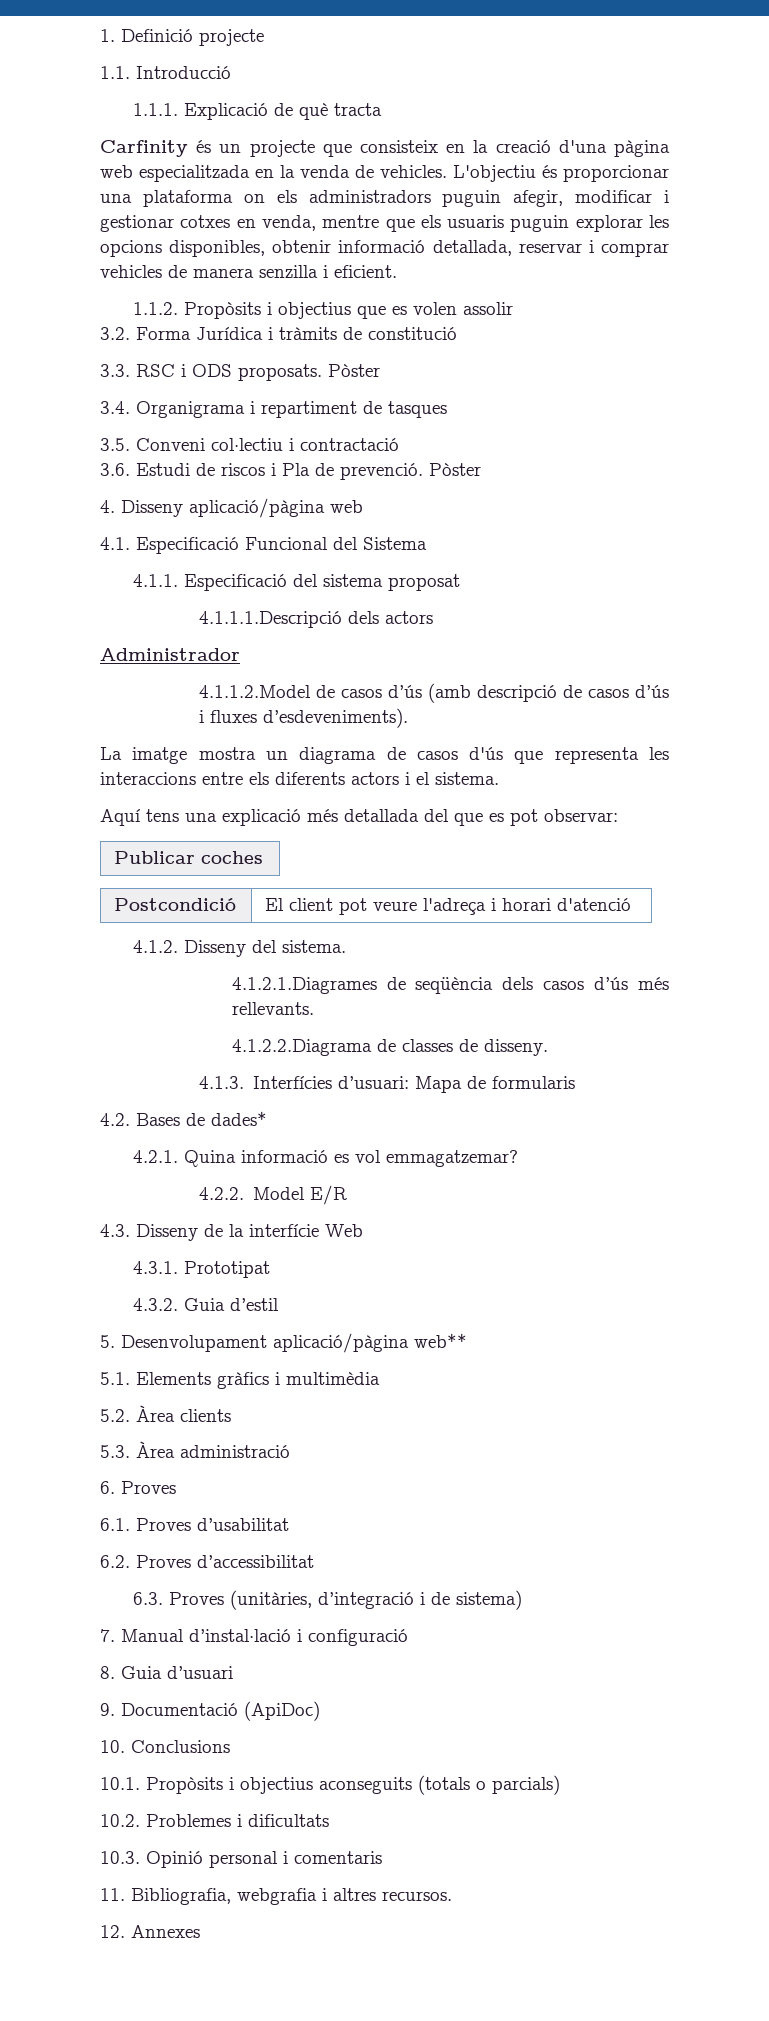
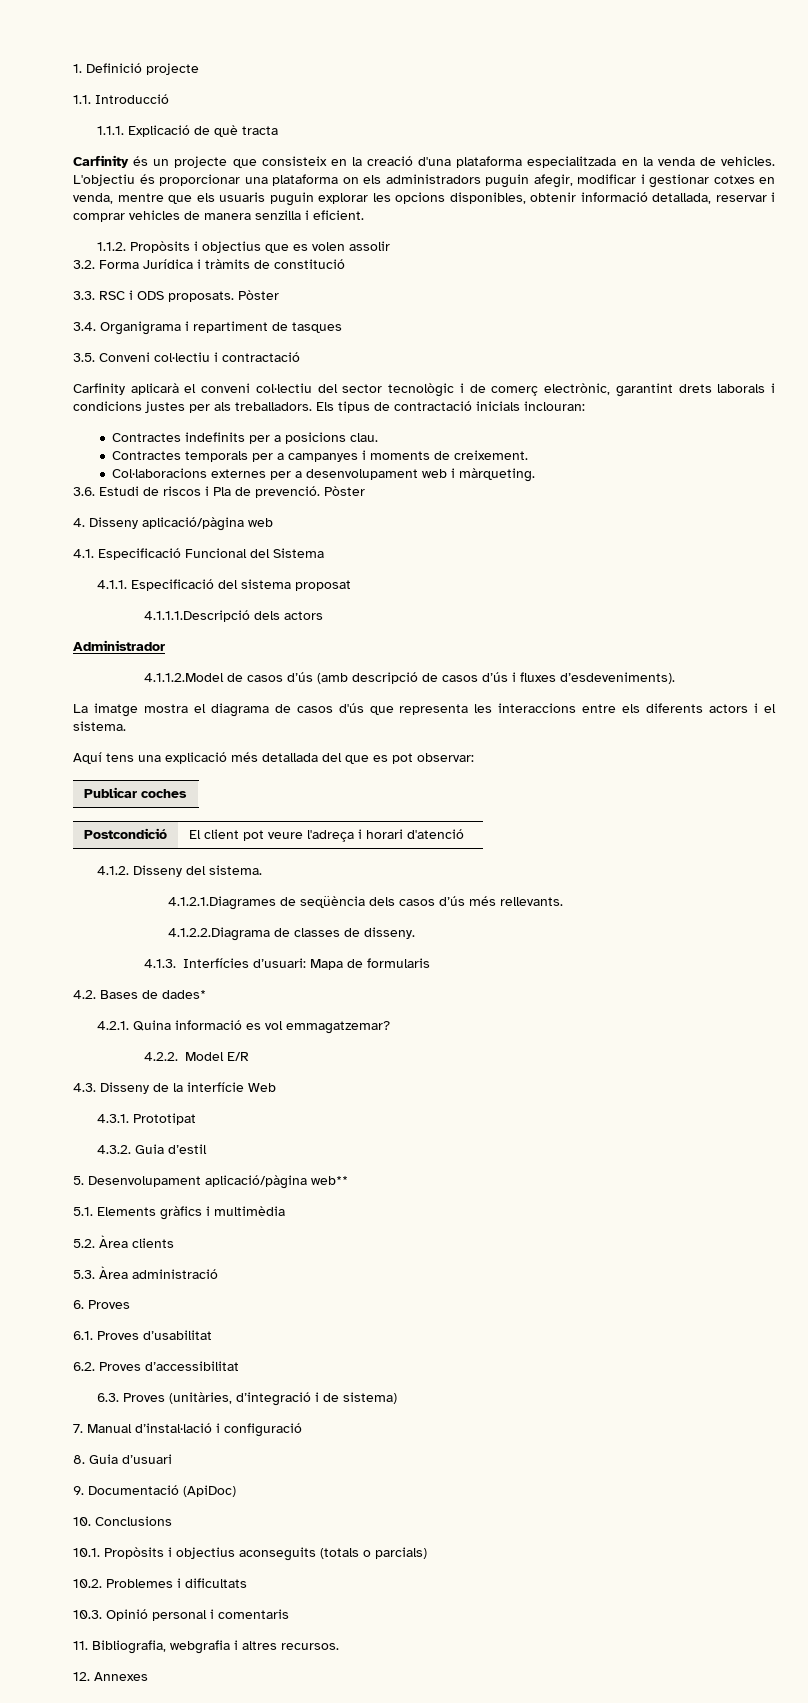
- Carfinity és un projecte que consisteix en la creació d'una pàgina web especialitzada en la venda de vehicles.
+ Carfinity és un projecte que consisteix en la creació d'una plataforma especialitzada en la venda de vehicles.
+ Carfinity aplicarà el conveni col·lectiu del sector tecnològic i de comerç electrònic, garantint drets laborals i condicions justes per als treballadors. Els tipus de contractació inicials inclouran:
+ Contractes indefinits per a posicions clau.
+ Contractes temporals per a campanyes i moments de creixement.
+ Col·laboracions externes per a desenvolupament web i màrqueting.
- La imatge mostra un diagrama de casos d'ús que representa les interaccions entre els diferents actors i el sistema.
+ La imatge mostra el diagrama de casos d'ús que representa les interaccions entre els diferents actors i el sistema.

